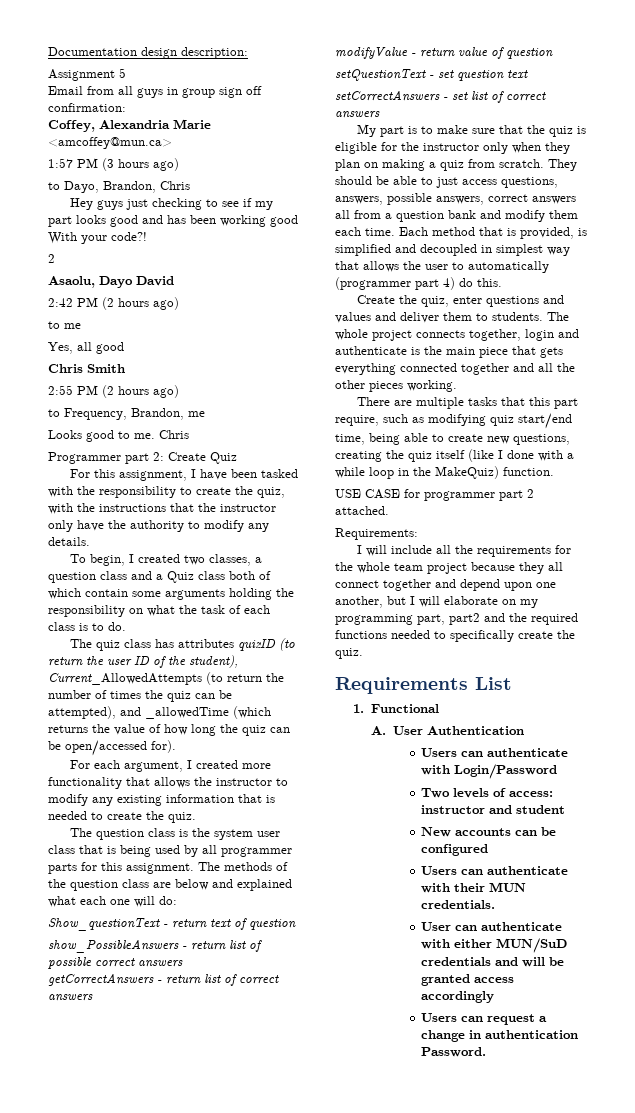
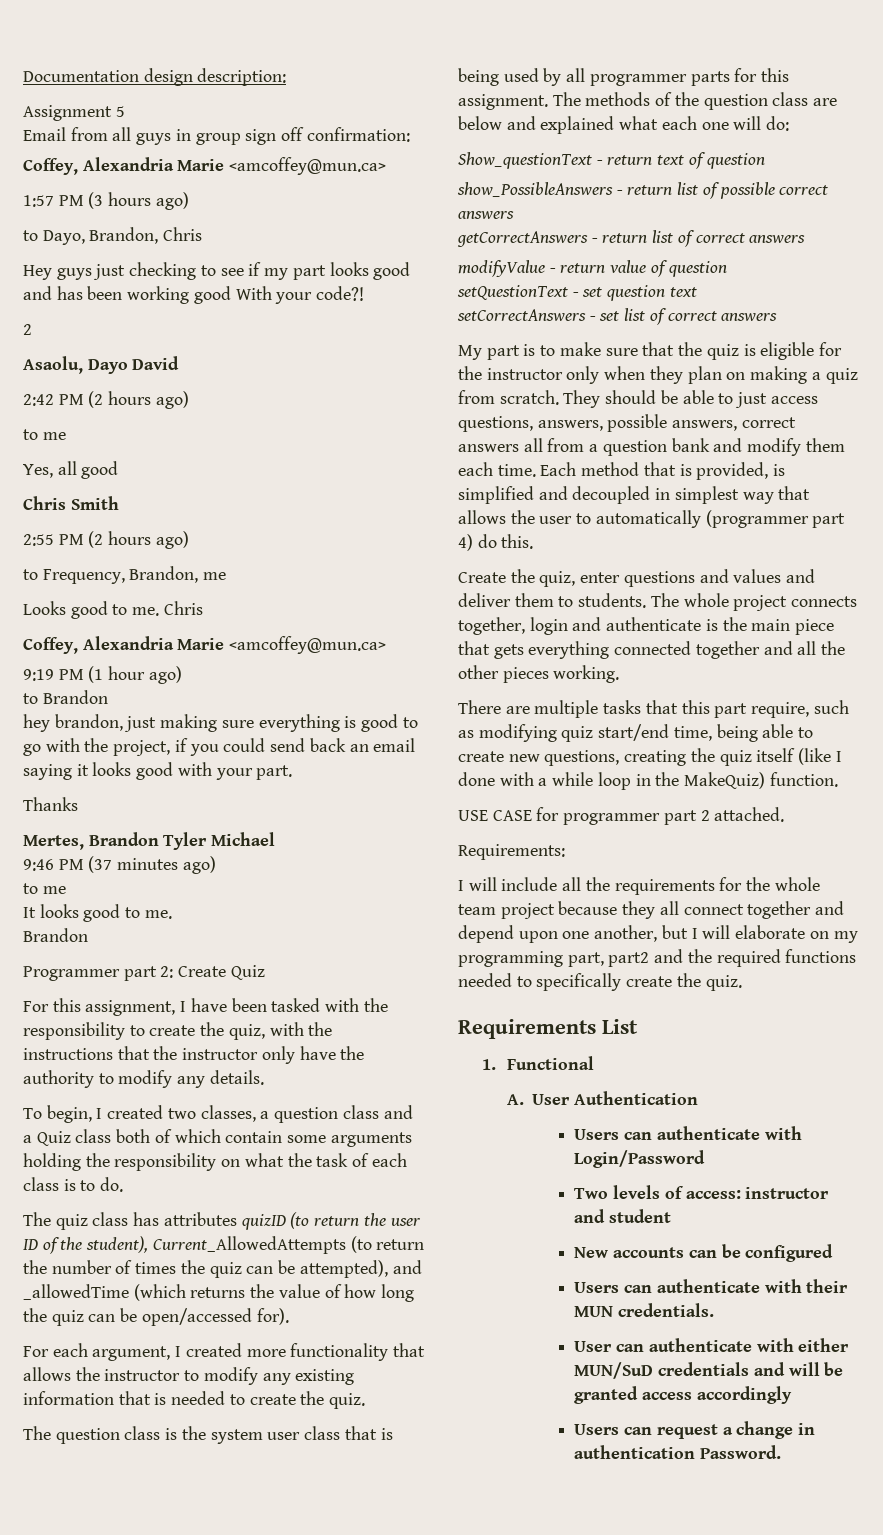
  Looks good to me. Chris
+ Coffey, Alexandria Marie <amcoffey@mun.ca>
+ 9:19 PM (1 hour ago)
+ to Brandon
+ hey brandon, just making sure everything is good to go with the project, if you could send back an email saying it looks good with your part.
+ Thanks
+ Mertes, Brandon Tyler Michael
+ 9:46 PM (37 minutes ago)
+ to me
+ It looks good to me.
+ Brandon

